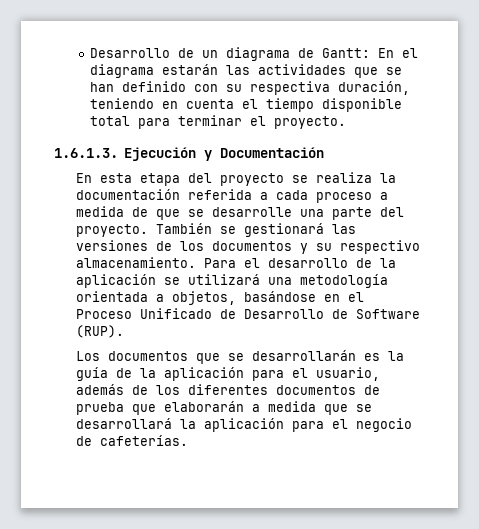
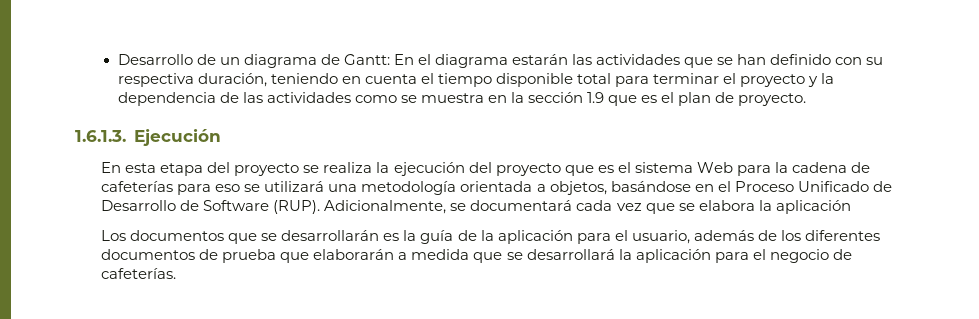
- Desarrollo de un diagrama de Gantt: En el diagrama estarán las actividades que se han definido con su respectiva duración, teniendo en cuenta el tiempo disponible total para terminar el proyecto.
+ Desarrollo de un diagrama de Gantt: En el diagrama estarán las actividades que se han definido con su respectiva duración, teniendo en cuenta el tiempo disponible total para terminar el proyecto y la dependencia de las actividades como se muestra en la sección 1.9 que es el plan de proyecto.
- 1.6.1.3. Ejecución y Documentación
+ 1.6.1.3. Ejecución
- En esta etapa del proyecto se realiza la documentación referida a cada proceso a medida de que se desarrolle una parte del proyecto. También se gestionará las versiones de los documentos y su respectivo almacenamiento. Para el desarrollo de la aplicación se utilizará una metodología orientada a objetos, basándose en el Proceso Unificado de Desarrollo de Software (RUP).
+ En esta etapa del proyecto se realiza la ejecución del proyecto que es el sistema Web para la cadena de cafeterías para eso se utilizará una metodología orientada a objetos, basándose en el Proceso Unificado de Desarrollo de Software (RUP). Adicionalmente, se documentará cada vez que se elabora la aplicación

